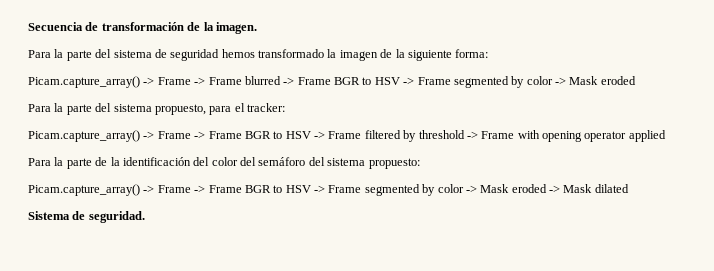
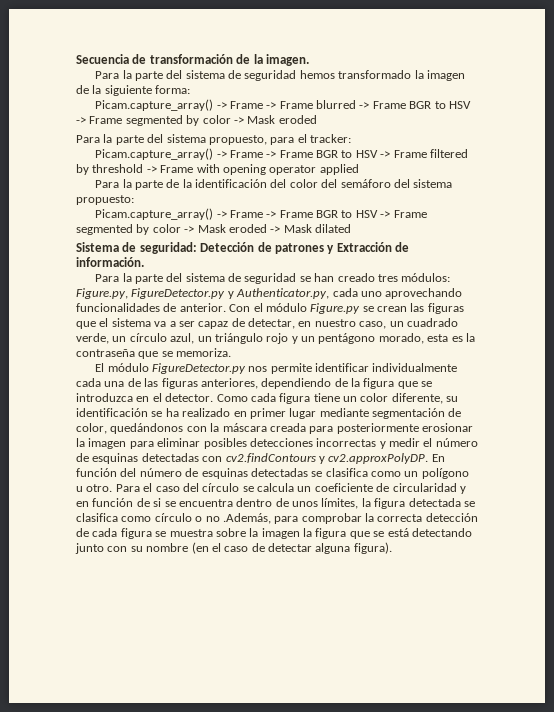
- Sistema de seguridad.
+ Sistema de seguridad: Detección de patrones y Extracción de información.
+ Para la parte del sistema de seguridad se han creado tres módulos: Figure.py, FigureDetector.py y Authenticator.py, cada uno aprovechando funcionalidades de anterior. Con el módulo Figure.py se crean las figuras que el sistema va a ser capaz de detectar, en nuestro caso, un cuadrado verde, un círculo azul, un triángulo rojo y un pentágono morado, esta es la contraseña que se memoriza.
+ El módulo FigureDetector.py nos permite identificar individualmente cada una de las figuras anteriores, dependiendo de la figura que se introduzca en el detector. Como cada figura tiene un color diferente, su identificación se ha realizado en primer lugar mediante segmentación de color, quedándonos con la máscara creada para posteriormente erosionar la imagen para eliminar posibles detecciones incorrectas y medir el número de esquinas detectadas con cv2.findContours y cv2.approxPolyDP. En función del número de esquinas detectadas se clasifica como un polígono u otro. Para el caso del círculo se calcula un coeficiente de circularidad y en función de si se encuentra dentro de unos límites, la figura detectada se clasifica como círculo o no .Además, para comprobar la correcta detección de cada figura se muestra sobre la imagen la figura que se está detectando junto con su nombre (en el caso de detectar alguna figura).

